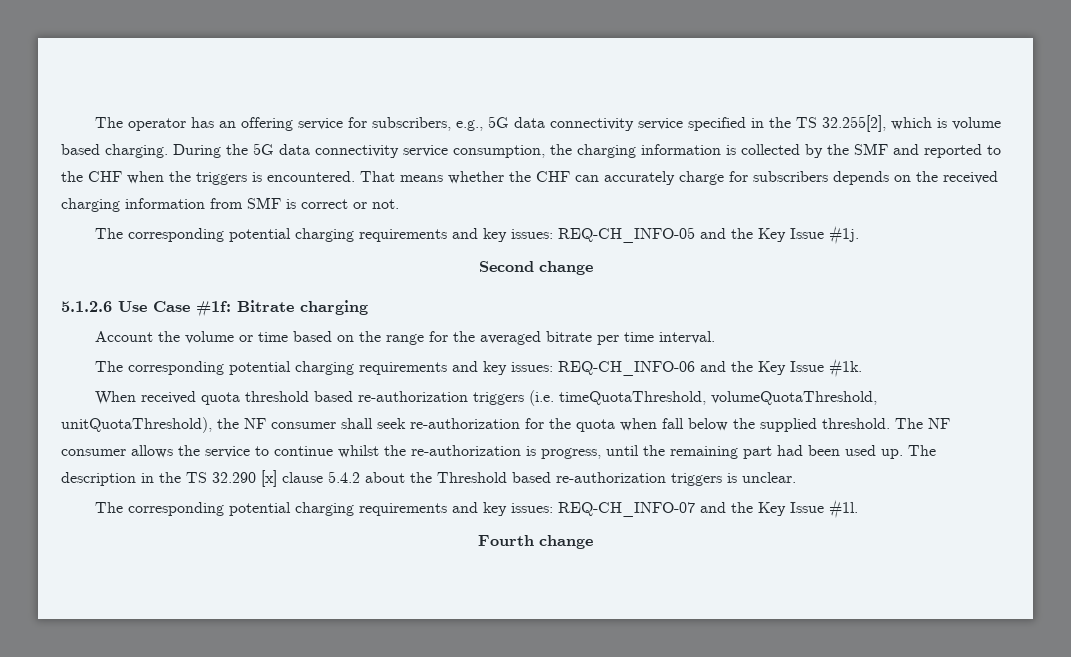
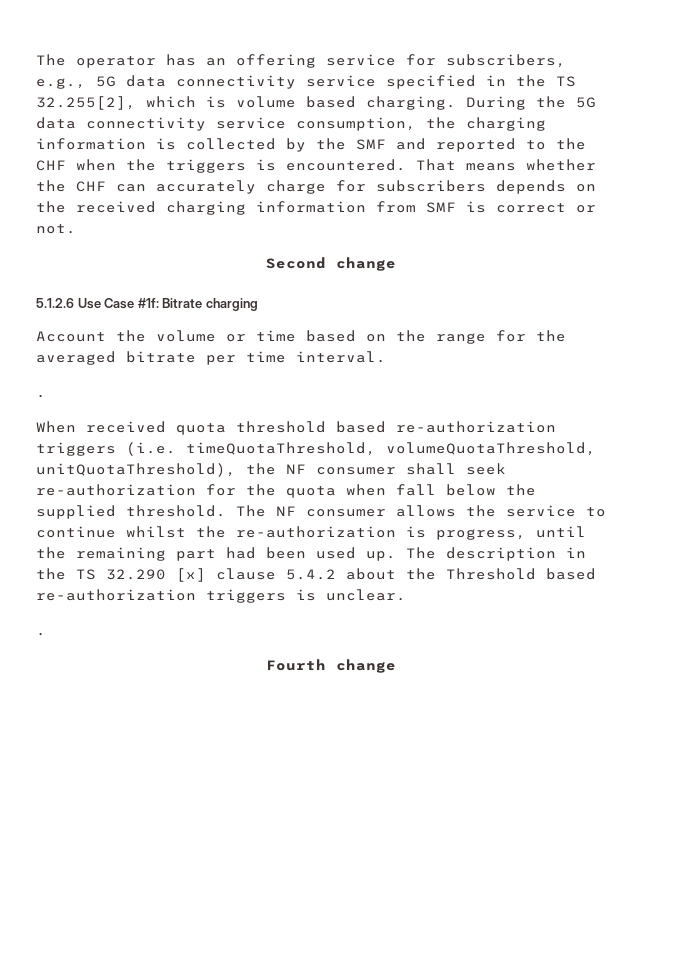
- The corresponding potential charging requirements and key issues: REQ-CH_INFO-05 and the Key Issue #1j.
  Account the volume or time based on the range for the averaged bitrate per time interval.
- The corresponding potential charging requirements and key issues: REQ-CH_INFO-06 and the Key Issue #1k.
+ .
  The description in the TS 32.290 [x] clause 5.4.2 about the Threshold based re-authorization triggers is unclear.
- The corresponding potential charging requirements and key issues: REQ-CH_INFO-07 and the Key Issue #1l.
+ .

